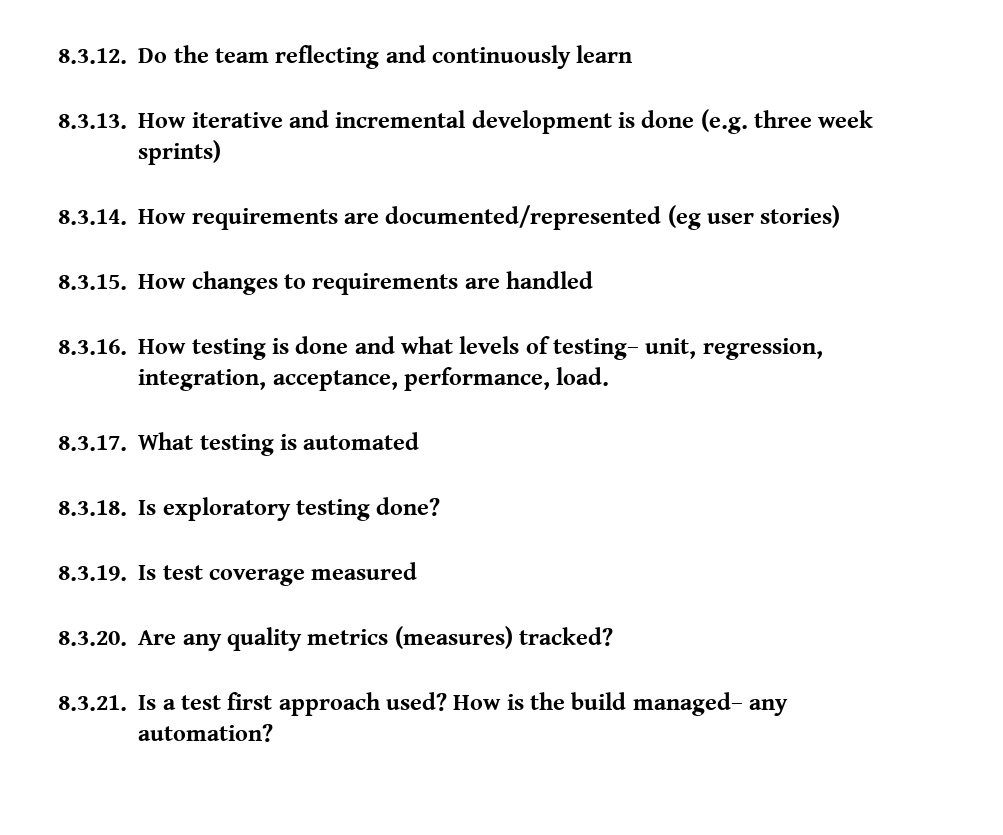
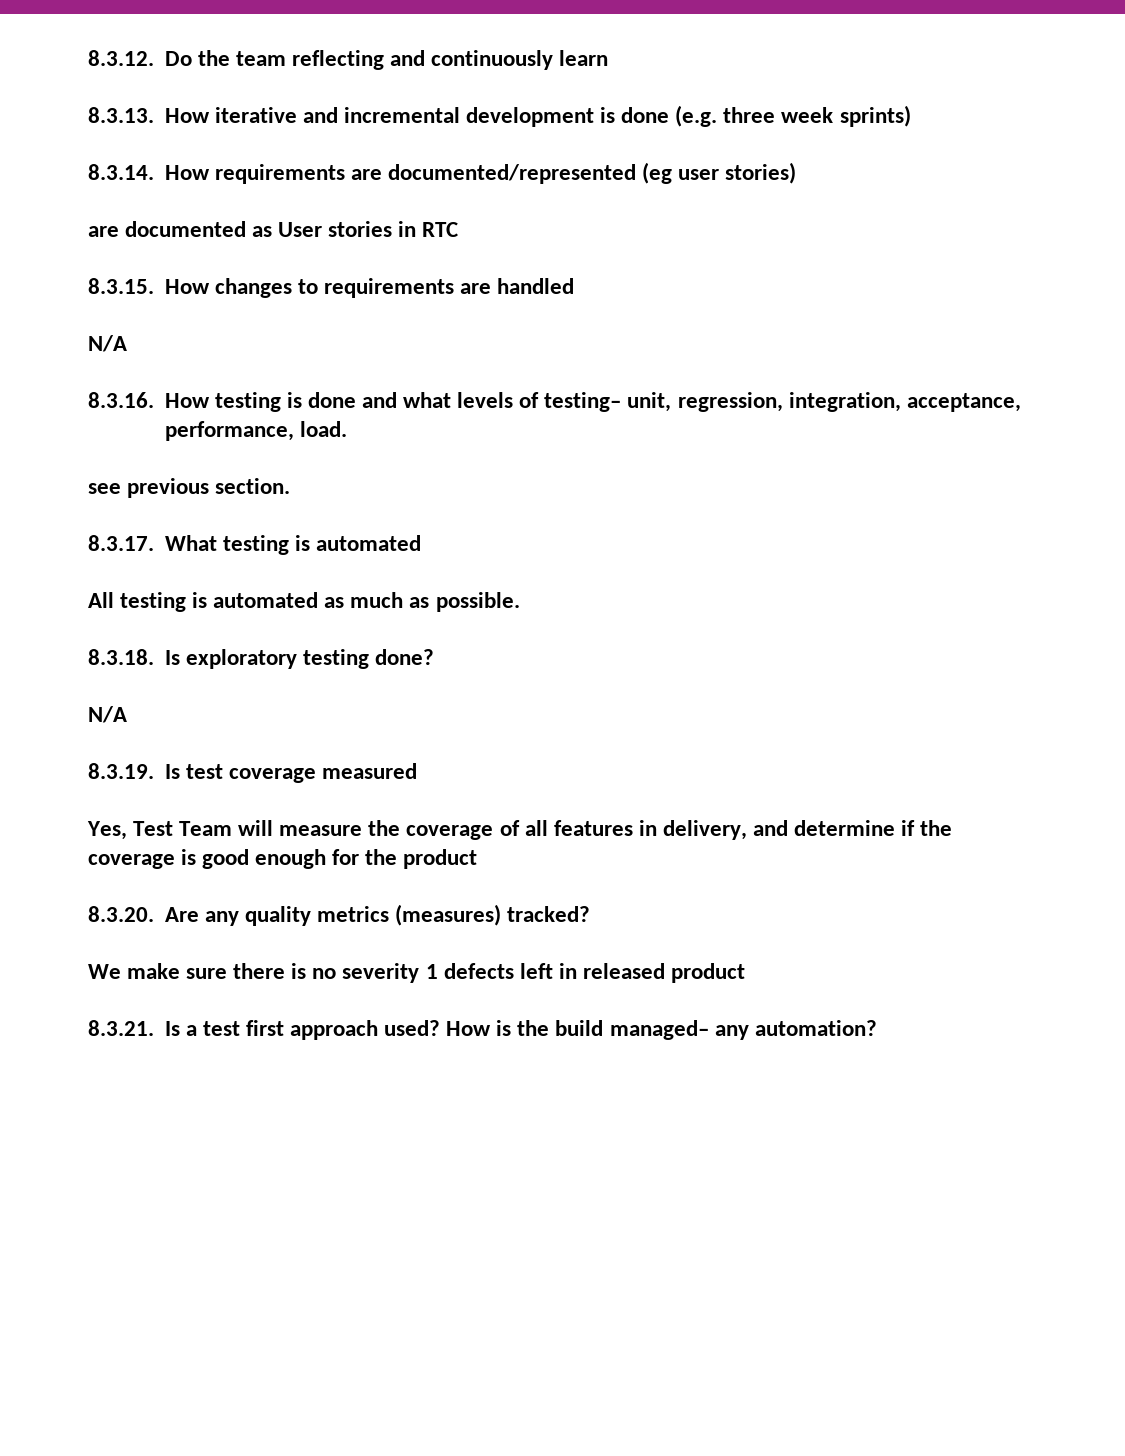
+ are documented as User stories in RTC
  8.3.15. How changes to requirements are handled
+ N/A
+ see previous section.
+ All testing is automated as much as possible.
  8.3.18. Is exploratory testing done?
+ N/A
+ Yes, Test Team will measure the coverage of all features in delivery, and determine if the coverage is good enough for the product
+ We make sure there is no severity 1 defects left in released product

